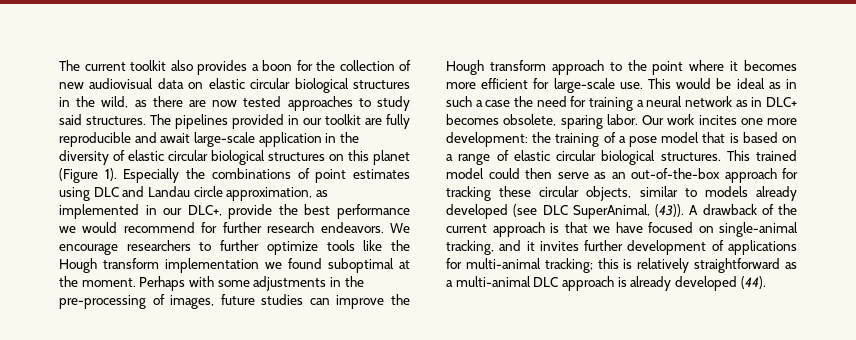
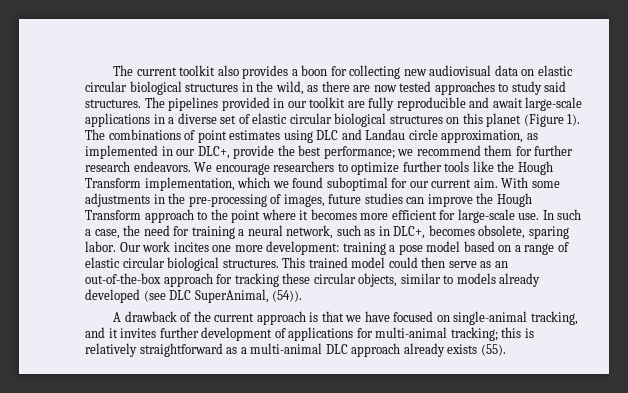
- The current toolkit also provides a boon for the collection of new audiovisual data on elastic circular biological structures in the wild, as there are now tested approaches to study said structures.
+ The current toolkit also provides a boon for collecting new audiovisual data on elastic circular biological structures in the wild, as there are now tested approaches to study said structures.
- The pipelines provided in our toolkit are fully reproducible and await large-scale application in the diversity of elastic circular biological structures on this planet (Figure 1).
+ The pipelines provided in our toolkit are fully reproducible and await large-scale applications in a diverse set of elastic circular biological structures on this planet (Figure 1).
- Especially the combinations of point estimates using DLC and Landau circle approximation, as implemented in our DLC+, provide the best performance we would recommend for further research endeavors.
+ The combinations of point estimates using DLC and Landau circle approximation, as implemented in our DLC+, provide the best performance; we recommend them for further research endeavors.
- We encourage researchers to further optimize tools like the Hough transform implementation we found suboptimal at the moment. Perhaps with some adjustments in the pre-processing of images, future studies can improve the Hough transform approach to the point where it becomes more efficient for large-scale use.
+ We encourage researchers to optimize further tools like the Hough Transform implementation, which we found suboptimal for our current aim. With some adjustments in the pre-processing of images, future studies can improve the Hough Transform approach to the point where it becomes more efficient for large-scale use.
- This would be ideal as in such a case the need for training a neural network as in DLC+ becomes obsolete, sparing labor.
+ In such a case, the need for training a neural network, such as in DLC+, becomes obsolete, sparing labor.
- Our work incites one more development: the training of a pose model that is based on a range of elastic circular biological structures.
+ Our work incites one more development: training a pose model based on a range of elastic circular biological structures.
- This trained model could then serve as an out-of-the-box approach for tracking these circular objects, similar to models already developed (see DLC SuperAnimal, (43)). A drawback of the current approach is that we have focused on single-animal tracking, and it invites further development of applications for multi-animal tracking; this is relatively straightforward as a multi-animal DLC approach is already developed (44).
+ This trained model could then serve as an out-of-the-box approach for tracking these circular objects, similar to models already developed (see DLC SuperAnimal, (54)).
+ A drawback of the current approach is that we have focused on single-animal tracking, and it invites further development of applications for multi-animal tracking; this is relatively straightforward as a multi-animal DLC approach already exists (55).

